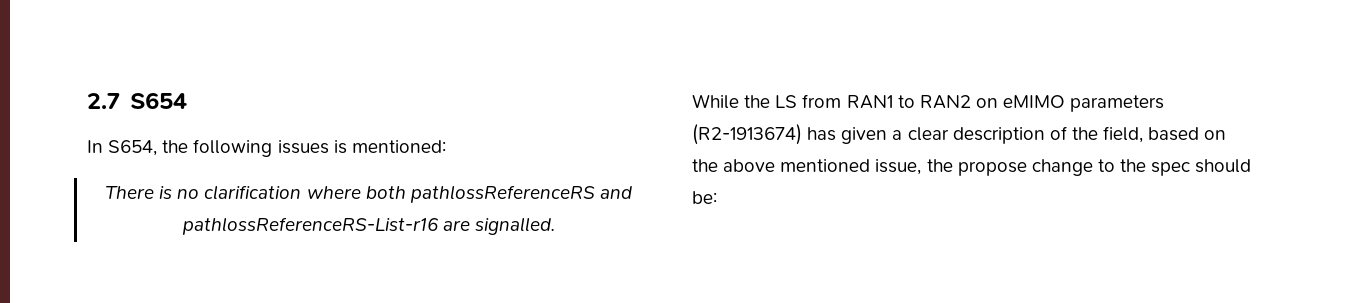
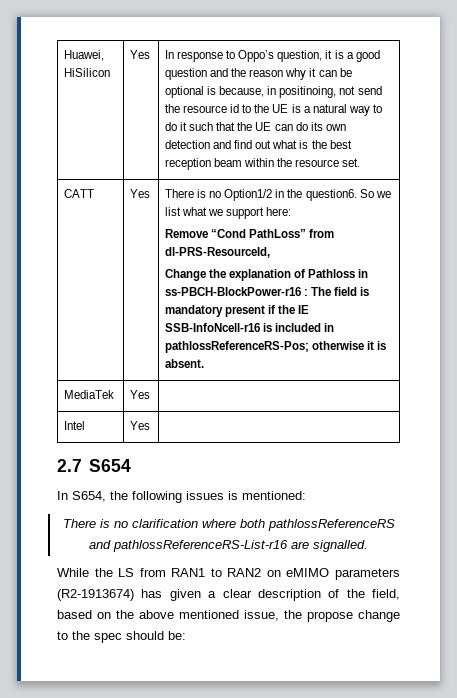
+ Huawei, HiSilicon | Yes | In response to Oppo’s question, it is a good question and the reason why it can be optional is because, in positinoing, not send the resource id to the UE is a natural way to do it such that the UE can do its own detection and find out what is the best reception beam within the resource set.
+ CATT | Yes | There is no Option1/2 in the question6. So we list what we support here:
+ Remove “Cond PathLoss” from dl-PRS-ResourceId,
+ Change the explanation of Pathloss in ss-PBCH-BlockPower-r16 : The field is mandatory present if the IE SSB-InfoNcell-r16 is included in pathlossReferenceRS-Pos; otherwise it is absent.
+ MediaTek | Yes |
+ Intel | Yes |

